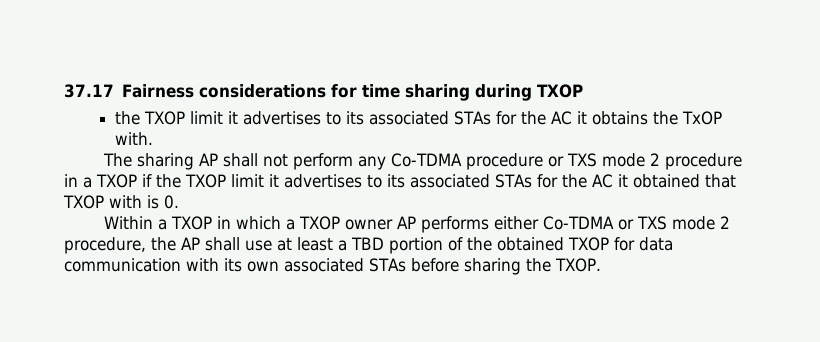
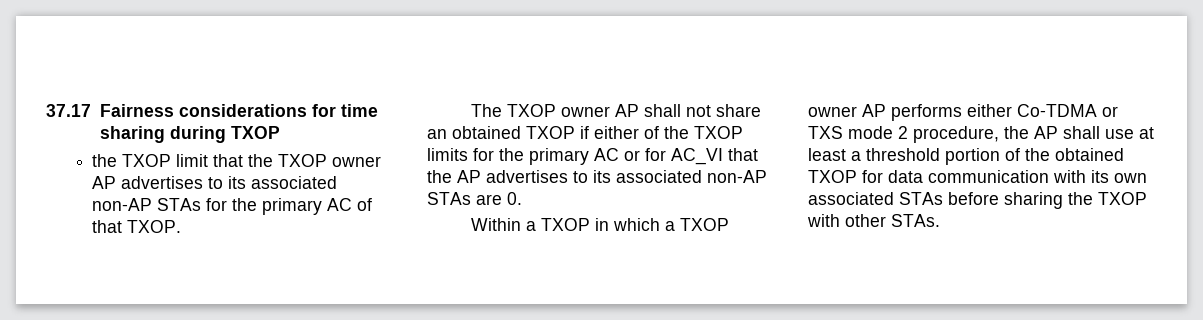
- the TXOP limit it advertises to its associated STAs for the AC it obtains the TxOP with.
+ the TXOP limit that the TXOP owner AP advertises to its associated non-AP STAs for the primary AC of that TXOP.
- The sharing AP shall not perform any Co-TDMA procedure or TXS mode 2 procedure in a TXOP if the TXOP limit it advertises to its associated STAs for the AC it obtained that TXOP with is 0.
+ The TXOP owner AP shall not share an obtained TXOP if either of the TXOP limits for the primary AC or for AC_VI that the AP advertises to its associated non-AP STAs are 0.
- Within a TXOP in which a TXOP owner AP performs either Co-TDMA or TXS mode 2 procedure, the AP shall use at least a TBD portion of the obtained TXOP for data communication with its own associated STAs before sharing the TXOP.
+ Within a TXOP in which a TXOP owner AP performs either Co-TDMA or TXS mode 2 procedure, the AP shall use at least a threshold portion of the obtained TXOP for data communication with its own associated STAs before sharing the TXOP with other STAs.

